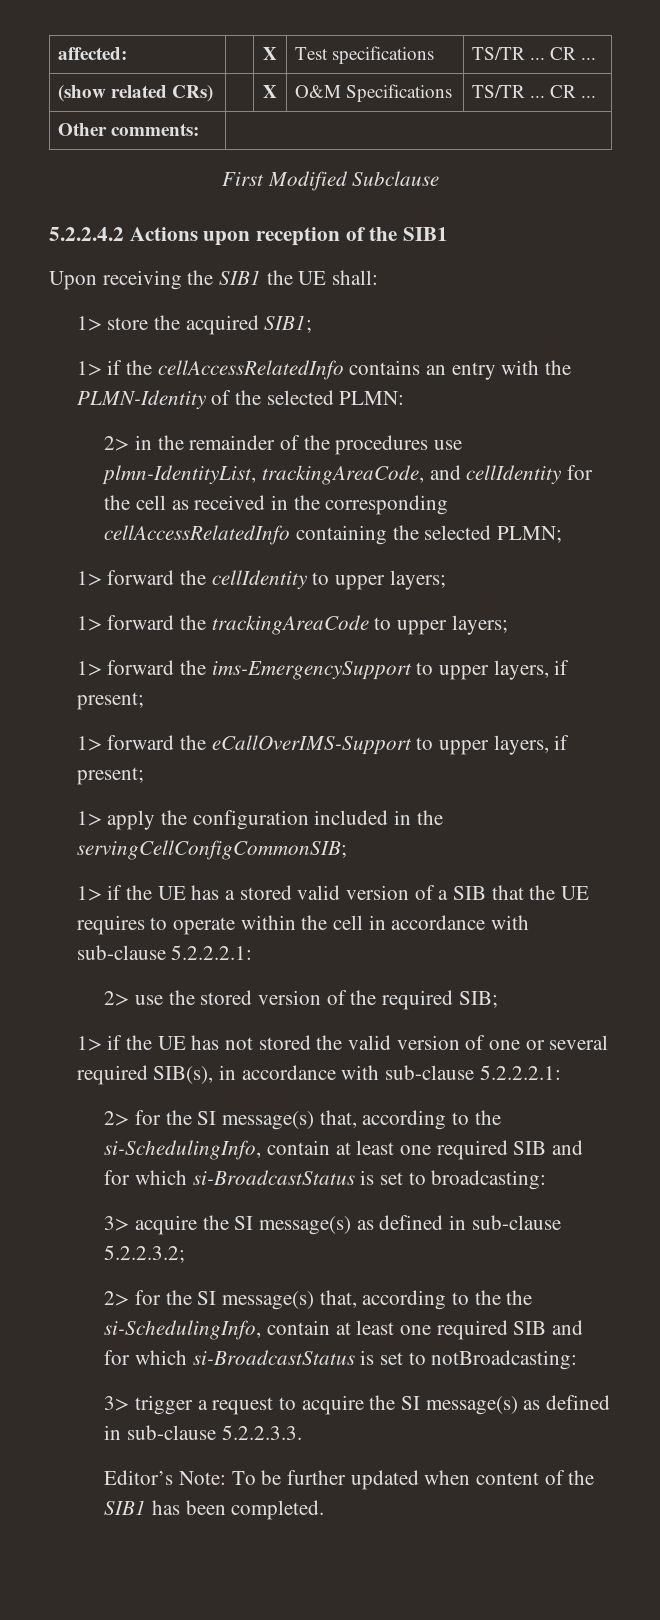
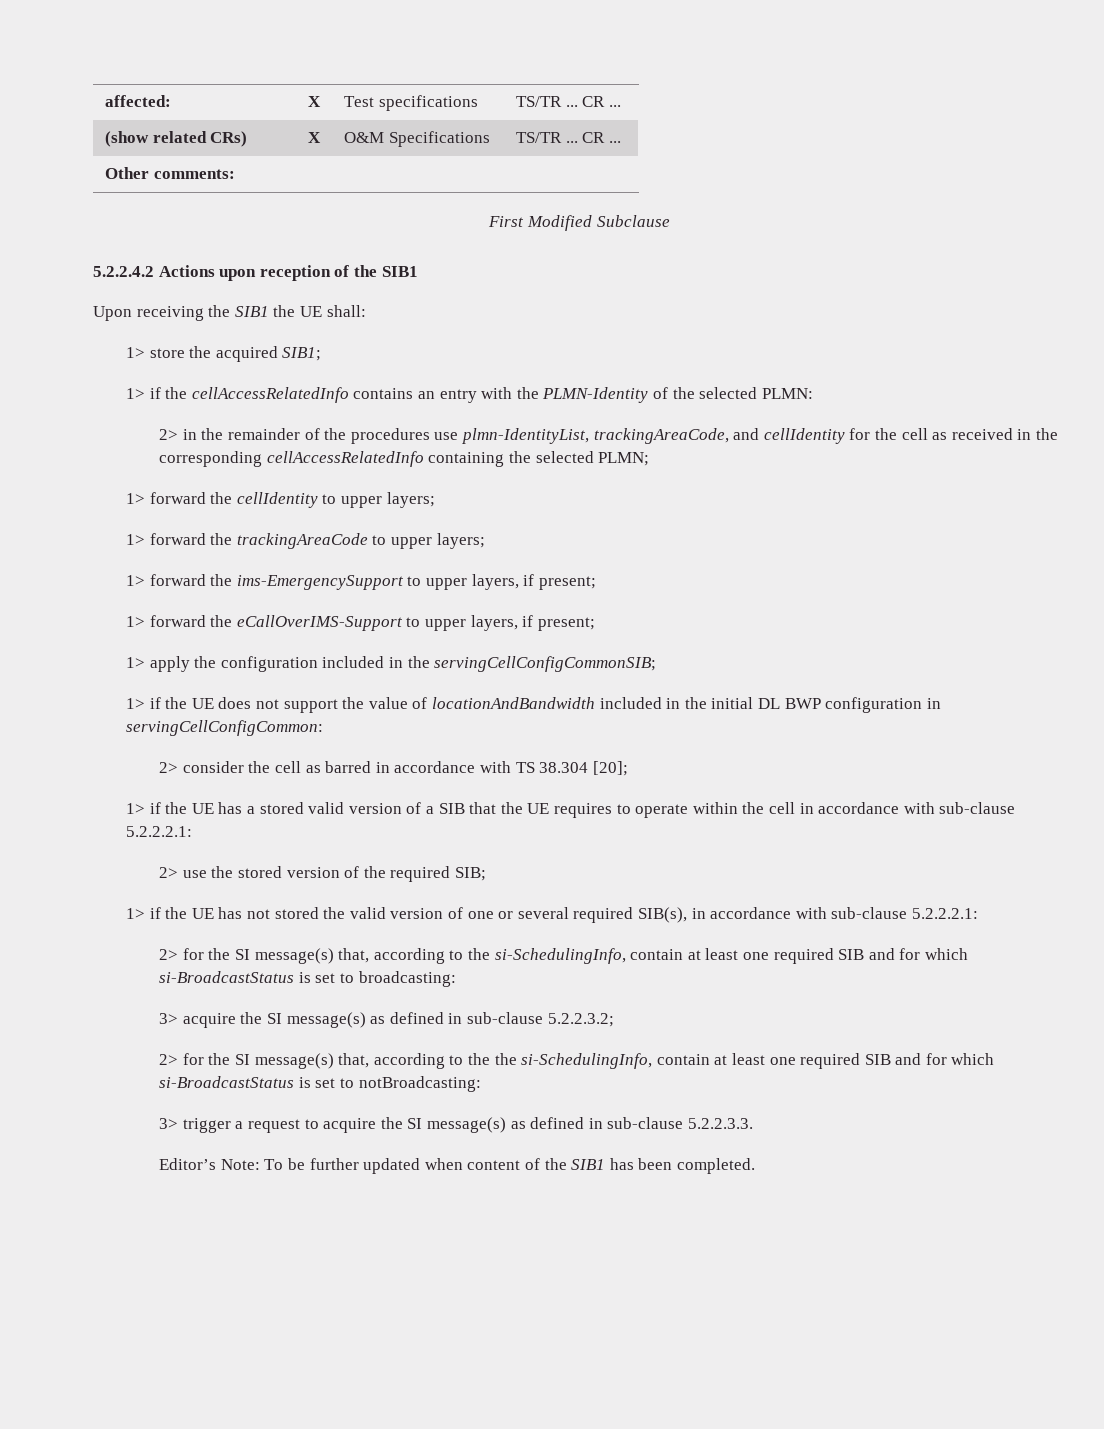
+ 1> if the UE does not support the value of locationAndBandwidth included in the initial DL BWP configuration in servingCellConfigCommon:
+ 2> consider the cell as barred in accordance with TS 38.304 [20];

